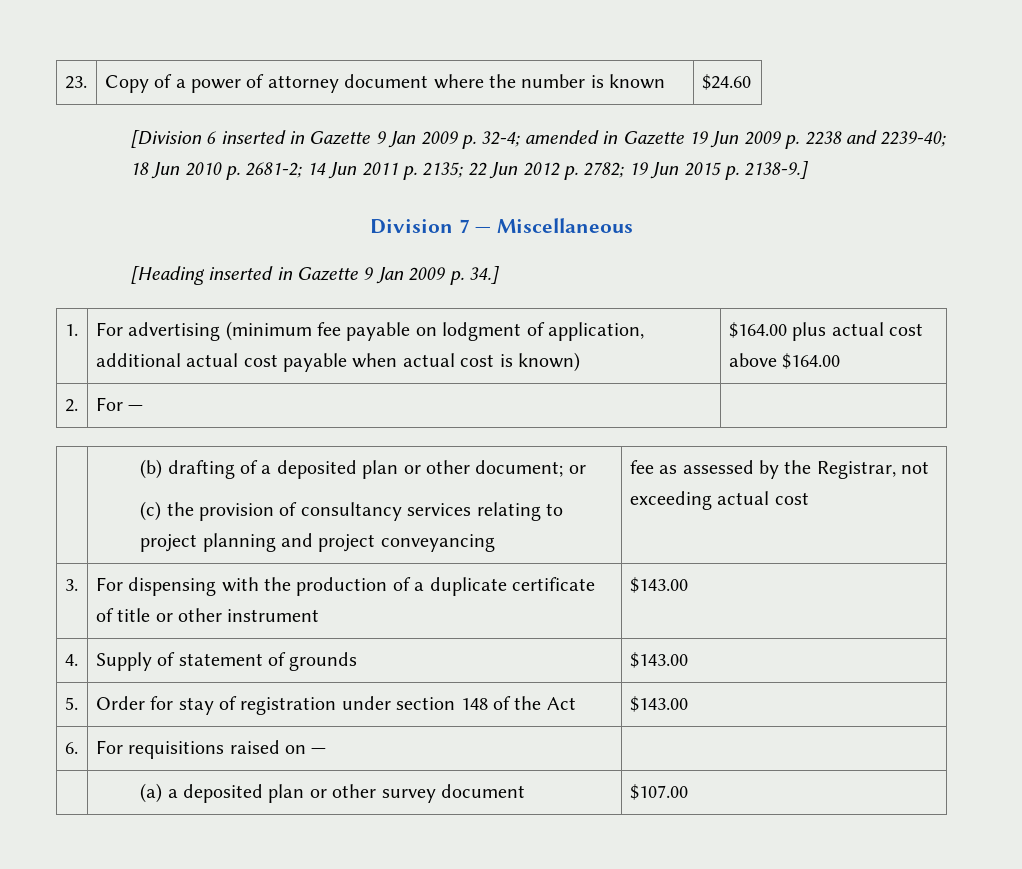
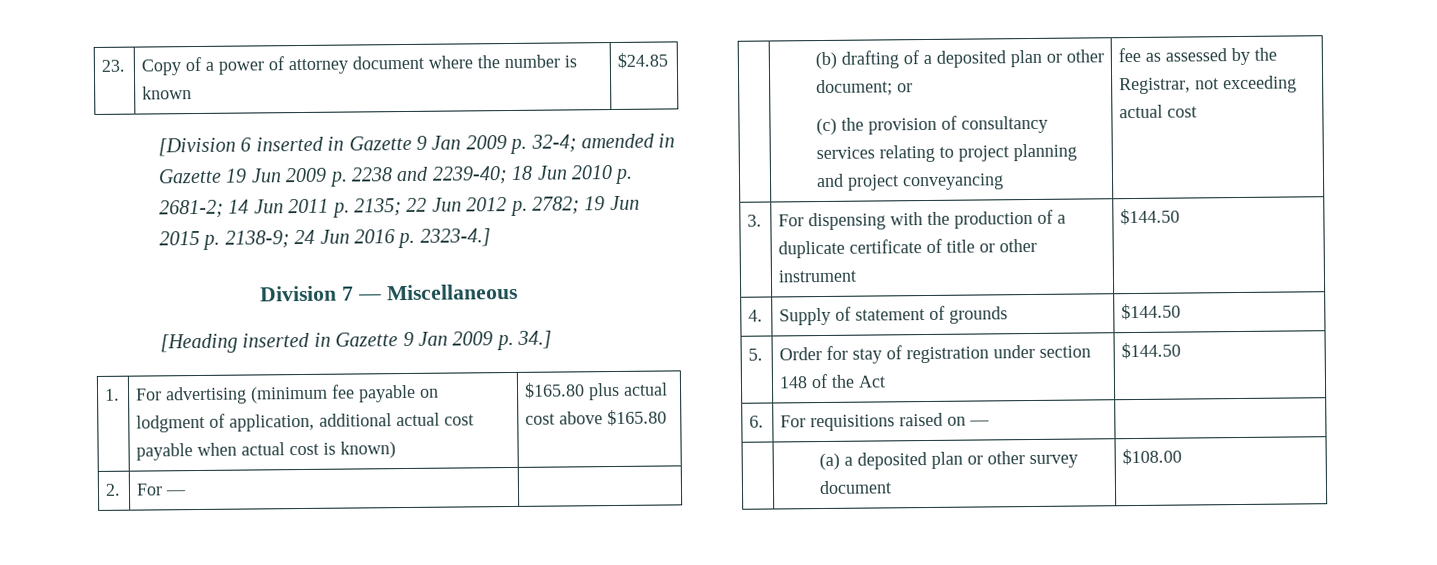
- 23. | Copy of a power of attorney document where the number is known | $24.60
+ 23. | Copy of a power of attorney document where the number is known | $24.85
- [Division 6 inserted in Gazette 9 Jan 2009 p. 32-4; amended in Gazette 19 Jun 2009 p. 2238 and 2239-40; 18 Jun 2010 p. 2681-2; 14 Jun 2011 p. 2135; 22 Jun 2012 p. 2782; 19 Jun 2015 p. 2138-9.]
+ [Division 6 inserted in Gazette 9 Jan 2009 p. 32-4; amended in Gazette 19 Jun 2009 p. 2238 and 2239-40; 18 Jun 2010 p. 2681-2; 14 Jun 2011 p. 2135; 22 Jun 2012 p. 2782; 19 Jun 2015 p. 2138-9; 24 Jun 2016 p. 2323-4.]
- 1. | For advertising (minimum fee payable on lodgment of application, additional actual cost payable when actual cost is known) | $164.00 plus actual cost above $164.00
+ 1. | For advertising (minimum fee payable on lodgment of application, additional actual cost payable when actual cost is known) | $165.80 plus actual cost above $165.80
- 3. | For dispensing with the production of a duplicate certificate of title or other instrument | $143.00
+ 3. | For dispensing with the production of a duplicate certificate of title or other instrument | $144.50
- 4. | Supply of statement of grounds | $143.00
+ 4. | Supply of statement of grounds | $144.50
- 5. | Order for stay of registration under section 148 of the Act | $143.00
+ 5. | Order for stay of registration under section 148 of the Act | $144.50
- | (a) a deposited plan or other survey document | $107.00
+ | (a) a deposited plan or other survey document | $108.00

